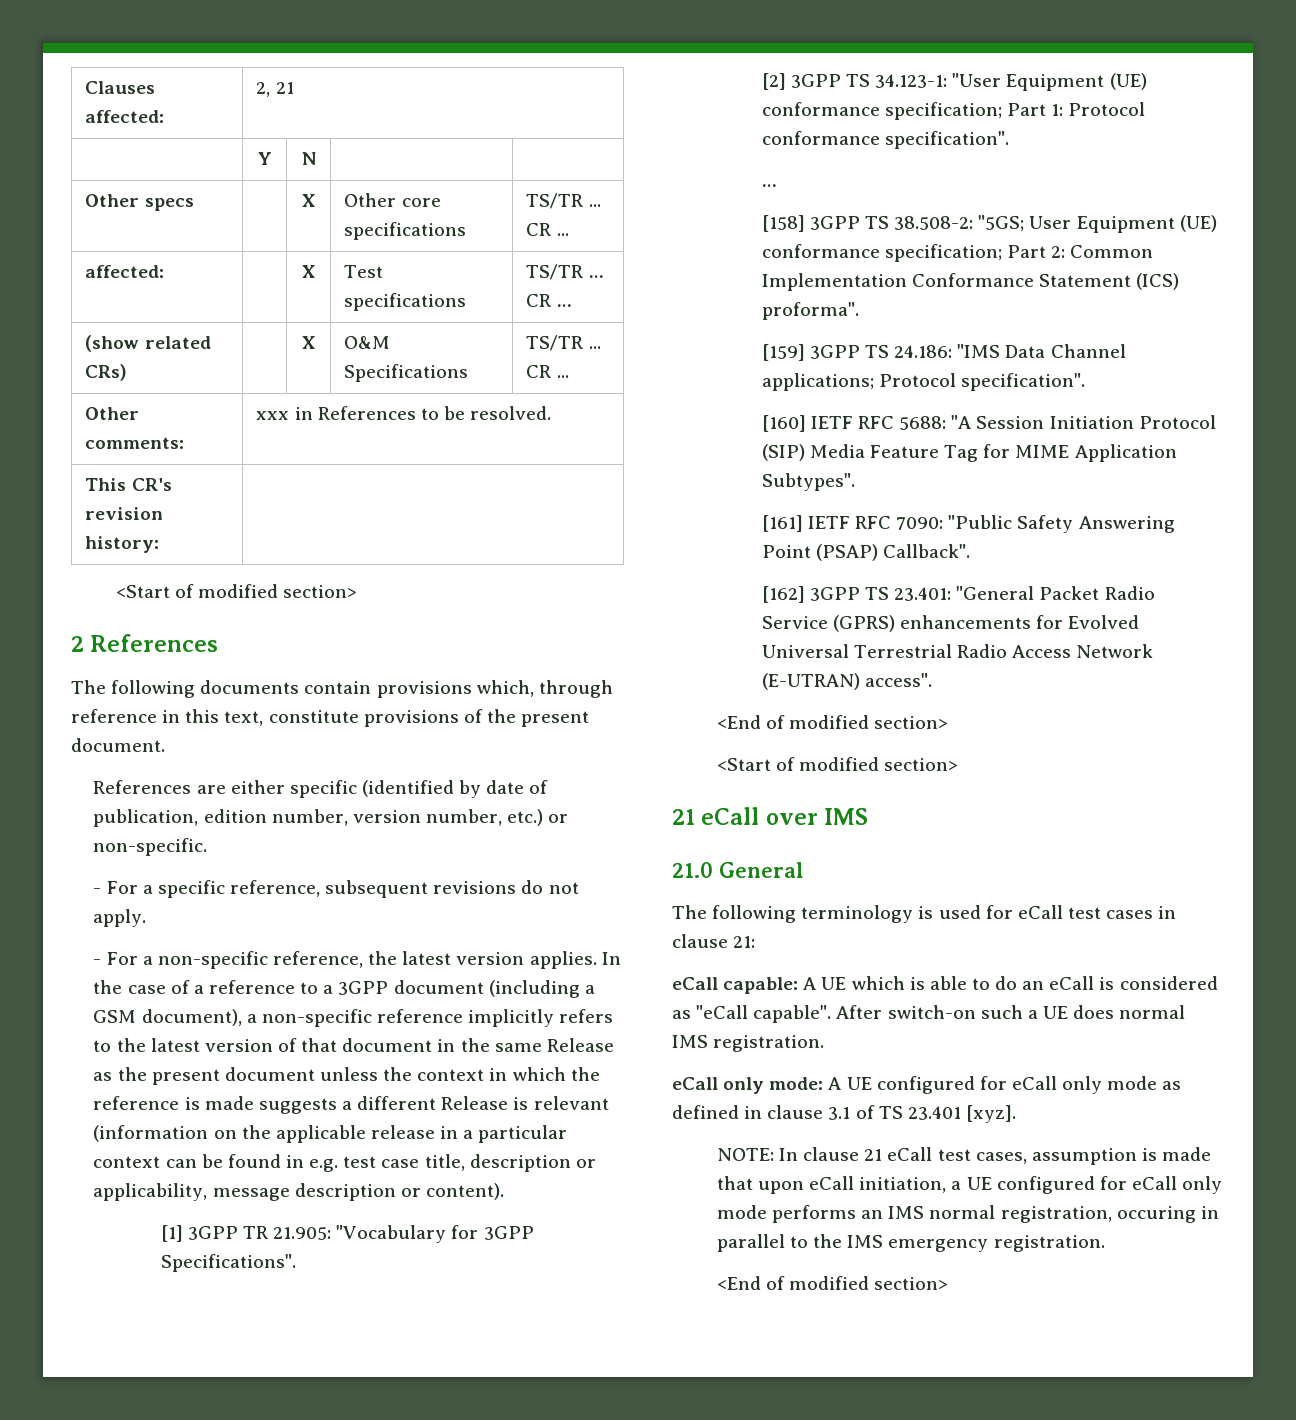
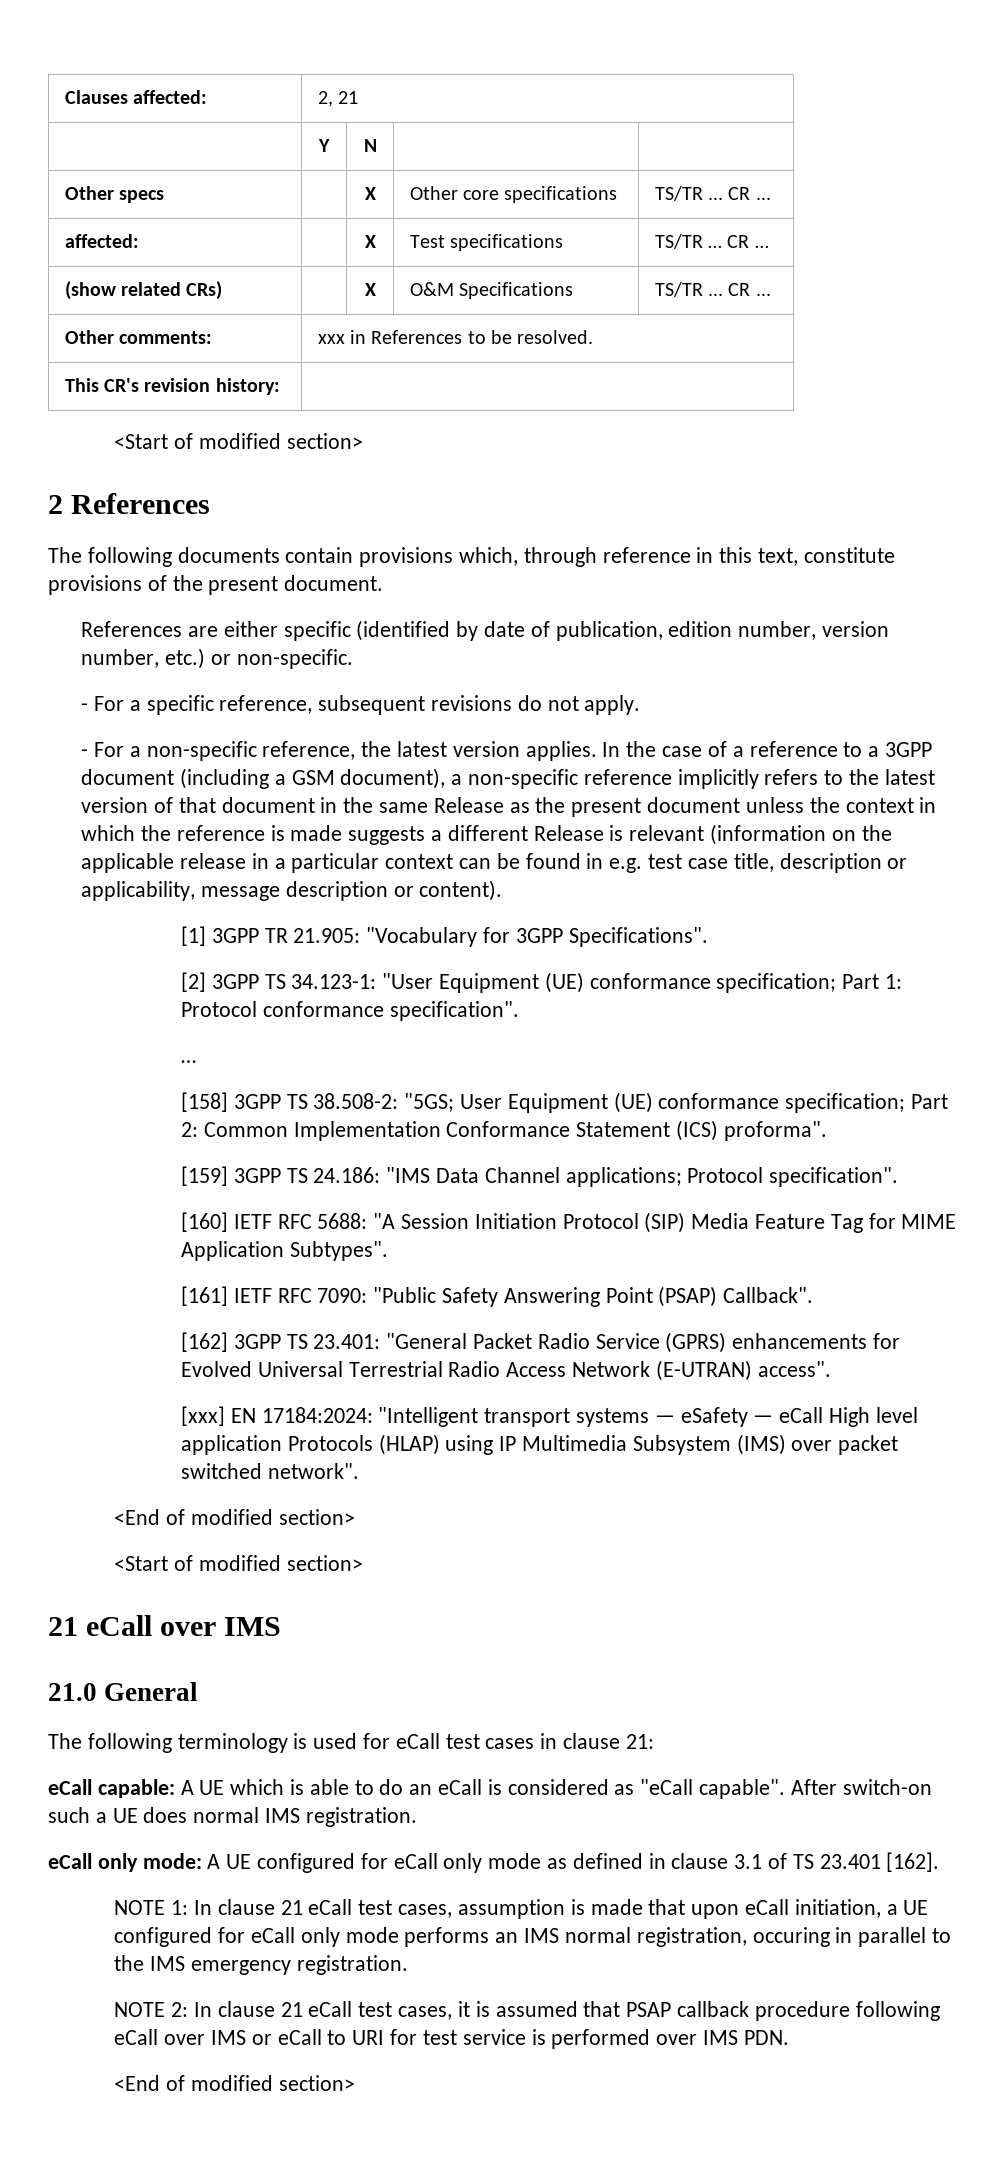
+ [xxx] EN 17184:2024: "Intelligent transport systems — eSafety — eCall High level application Protocols (HLAP) using IP Multimedia Subsystem (IMS) over packet switched network".
- eCall only mode: A UE configured for eCall only mode as defined in clause 3.1 of TS 23.401 [xyz].
- NOTE: In clause 21 eCall test cases, assumption is made that upon eCall initiation, a UE configured for eCall only mode performs an IMS normal registration, occuring in parallel to the IMS emergency registration.
+ eCall only mode: A UE configured for eCall only mode as defined in clause 3.1 of TS 23.401 [162].
+ NOTE 1: In clause 21 eCall test cases, assumption is made that upon eCall initiation, a UE configured for eCall only mode performs an IMS normal registration, occuring in parallel to the IMS emergency registration.
+ NOTE 2: In clause 21 eCall test cases, it is assumed that PSAP callback procedure following eCall over IMS or eCall to URI for test service is performed over IMS PDN.

